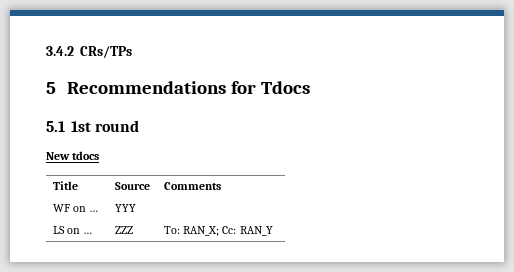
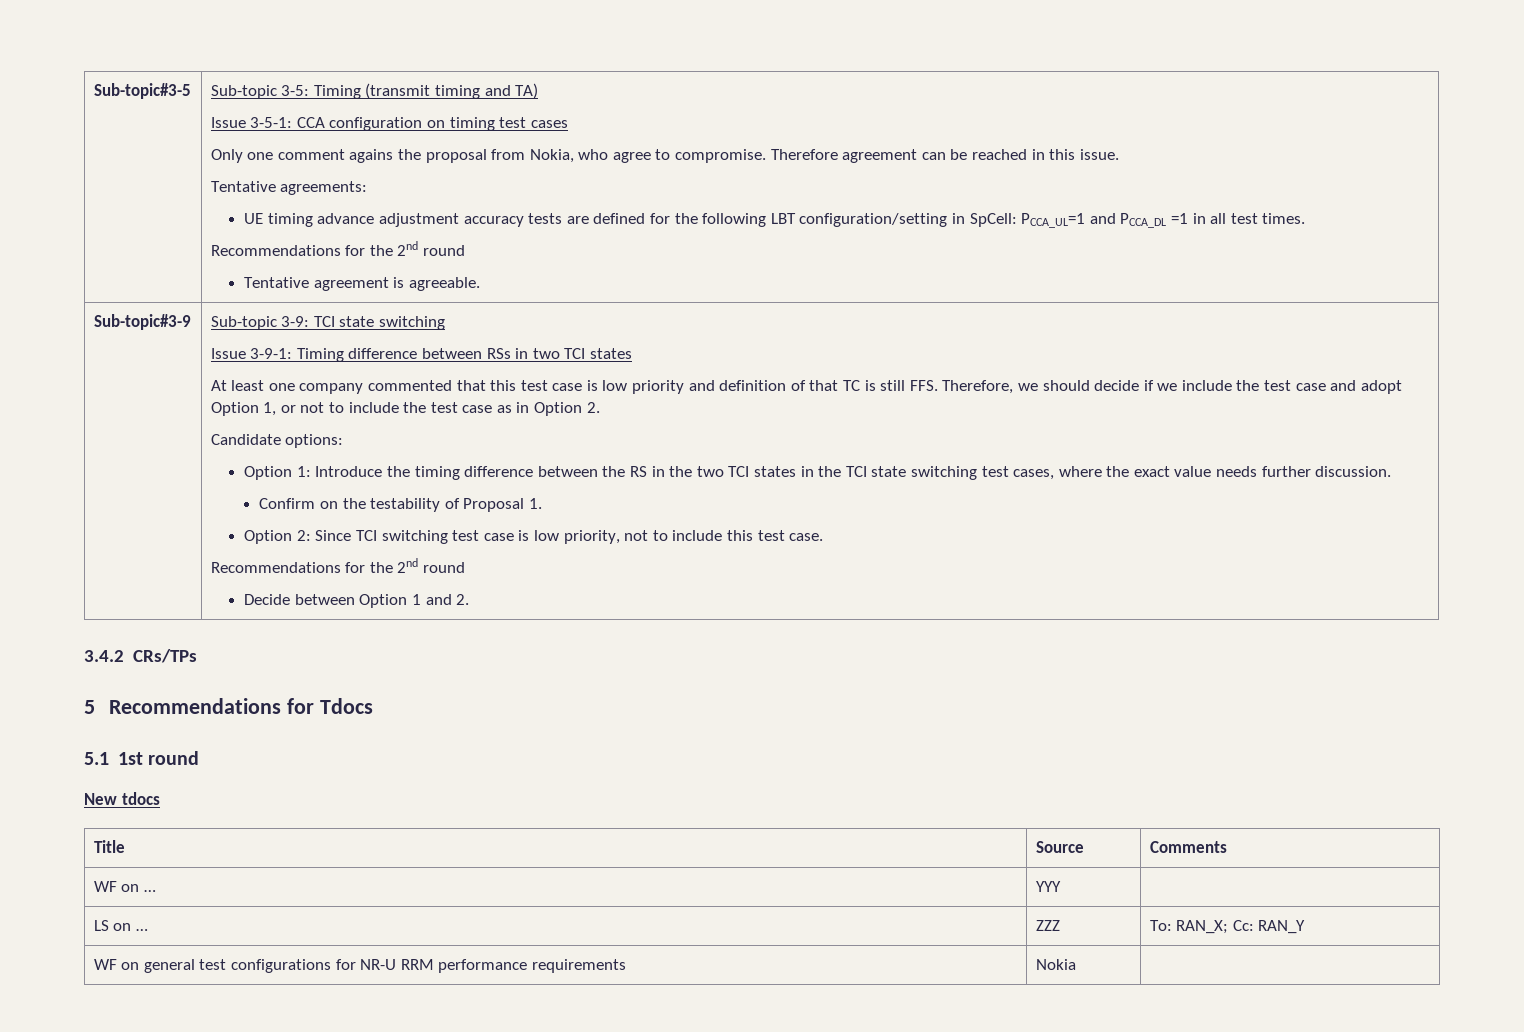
+ Sub-topic#3-5 | Sub-topic 3-5: Timing (transmit timing and TA)
+ Issue 3-5-1: CCA configuration on timing test cases
+ Only one comment agains the proposal from Nokia, who agree to compromise. Therefore agreement can be reached in this issue.
+ Tentative agreements:
+ UE timing advance adjustment accuracy tests are defined for the following LBT configuration/setting in SpCell: PCCA_UL=1 and PCCA_DL =1 in all test times.
+ Recommendations for the 2nd round
+ Tentative agreement is agreeable.
+ Sub-topic#3-9 | Sub-topic 3-9: TCI state switching
+ Issue 3-9-1: Timing difference between RSs in two TCI states
+ At least one company commented that this test case is low priority and definition of that TC is still FFS. Therefore, we should decide if we include the test case and adopt Option 1, or not to include the test case as in Option 2.
+ Candidate options:
+ Option 1: Introduce the timing difference between the RS in the two TCI states in the TCI state switching test cases, where the exact value needs further discussion.
+ Confirm on the testability of Proposal 1.
+ Option 2: Since TCI switching test case is low priority, not to include this test case.
+ Recommendations for the 2nd round
+ Decide between Option 1 and 2.
+ WF on general test configurations for NR-U RRM performance requirements | Nokia |

